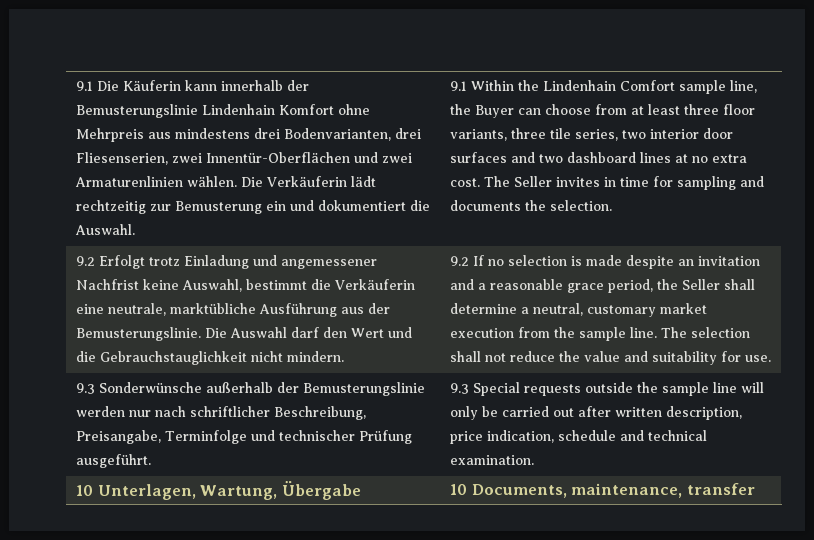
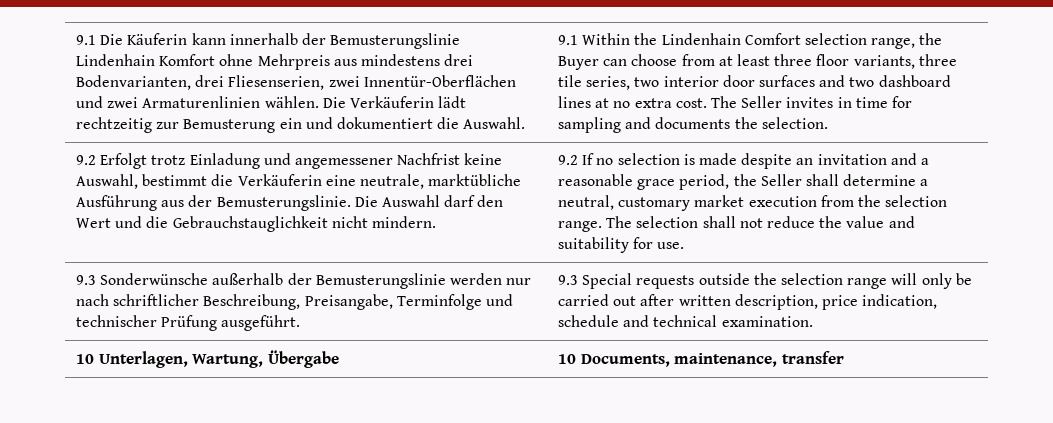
- 9.1 Within the Lindenhain Comfort sample line, the Buyer can choose from at least three floor variants, three tile series, two interior door surfaces and two dashboard lines at no extra cost.
+ 9.1 Within the Lindenhain Comfort selection range, the Buyer can choose from at least three floor variants, three tile series, two interior door surfaces and two dashboard lines at no extra cost.
- 9.2 If no selection is made despite an invitation and a reasonable grace period, the Seller shall determine a neutral, customary market execution from the sample line.
+ 9.2 If no selection is made despite an invitation and a reasonable grace period, the Seller shall determine a neutral, customary market execution from the selection range.
- 9.3 Sonderwünsche außerhalb der Bemusterungslinie werden nur nach schriftlicher Beschreibung, Preisangabe, Terminfolge und technischer Prüfung ausgeführt. | 9.3 Special requests outside the sample line will only be carried out after written description, price indication, schedule and technical examination.
+ 9.3 Sonderwünsche außerhalb der Bemusterungslinie werden nur nach schriftlicher Beschreibung, Preisangabe, Terminfolge und technischer Prüfung ausgeführt. | 9.3 Special requests outside the selection range will only be carried out after written description, price indication, schedule and technical examination.

